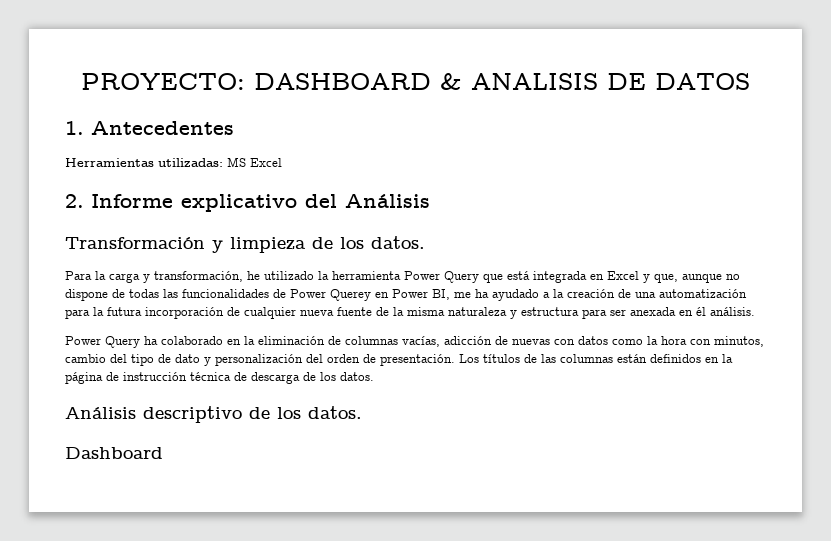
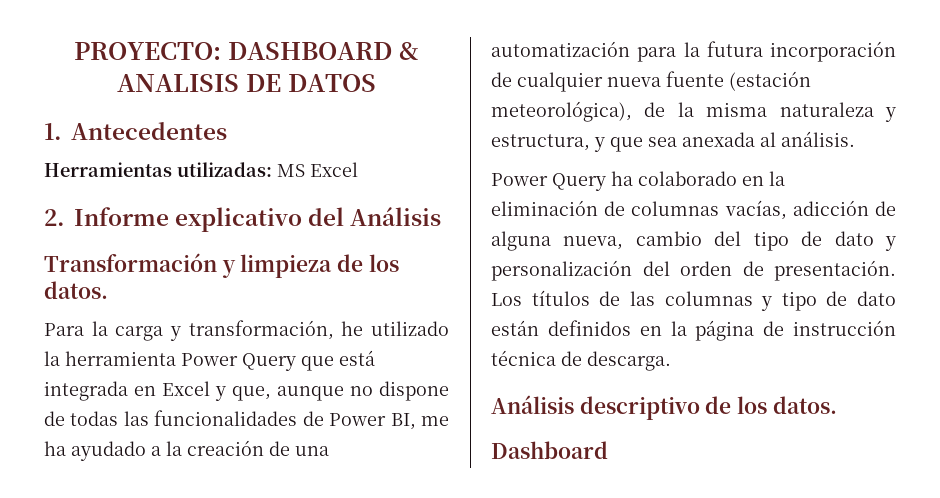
- Para la carga y transformación, he utilizado la herramienta Power Query que está integrada en Excel y que, aunque no dispone de todas las funcionalidades de Power Querey en Power BI, me ha ayudado a la creación de una automatización para la futura incorporación de cualquier nueva fuente de la misma naturaleza y estructura para ser anexada en él análisis.
+ Para la carga y transformación, he utilizado la herramienta Power Query que está integrada en Excel y que, aunque no dispone de todas las funcionalidades de Power BI, me ha ayudado a la creación de una automatización para la futura incorporación de cualquier nueva fuente (estación meteorológica), de la misma naturaleza y estructura, y que sea anexada al análisis.
- Power Query ha colaborado en la eliminación de columnas vacías, adicción de nuevas con datos como la hora con minutos, cambio del tipo de dato y personalización del orden de presentación.
+ Power Query ha colaborado en la eliminación de columnas vacías, adicción de alguna nueva, cambio del tipo de dato y personalización del orden de presentación.
- Los títulos de las columnas están definidos en la página de instrucción técnica de descarga de los datos.
+ Los títulos de las columnas y tipo de dato están definidos en la página de instrucción técnica de descarga.

